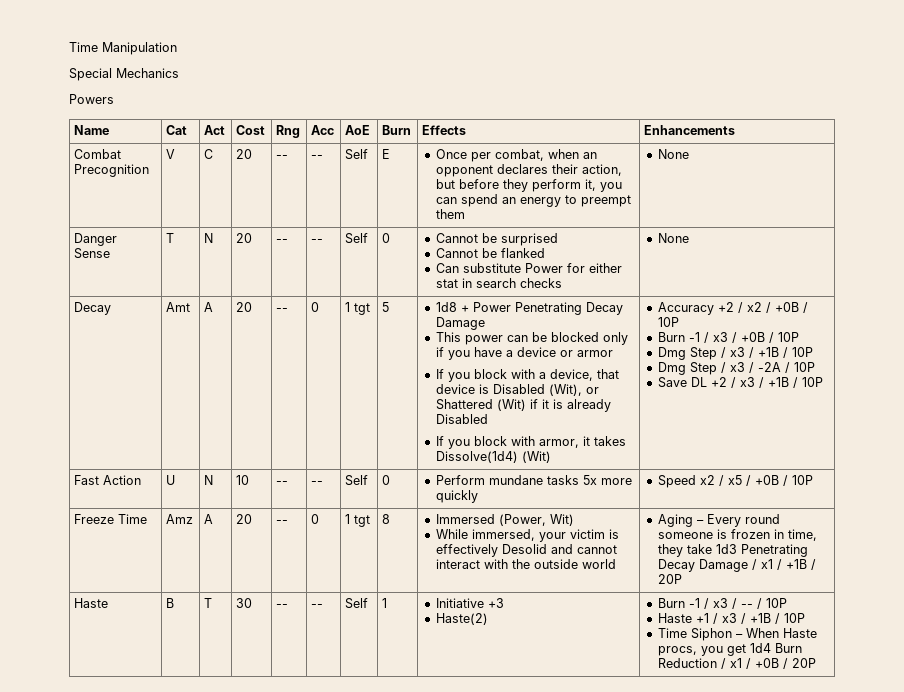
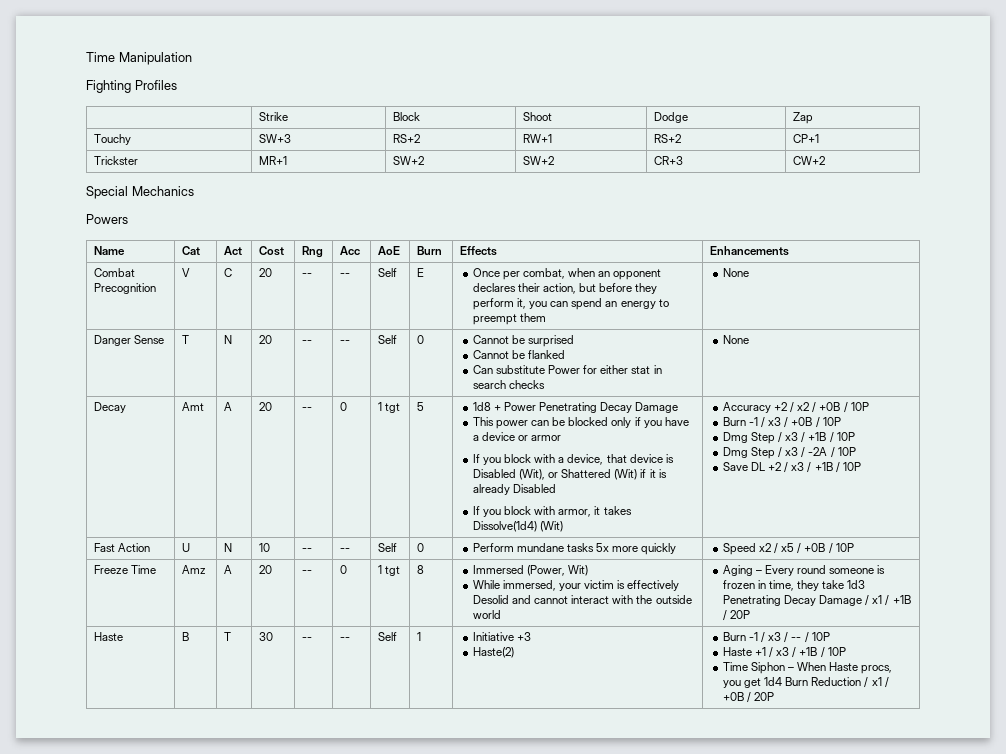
+ Fighting Profiles
+ | Strike | Block | Shoot | Dodge | Zap
+ Touchy | SW+3 | RS+2 | RW+1 | RS+2 | CP+1
+ Trickster | MR+1 | SW+2 | SW+2 | CR+3 | CW+2

